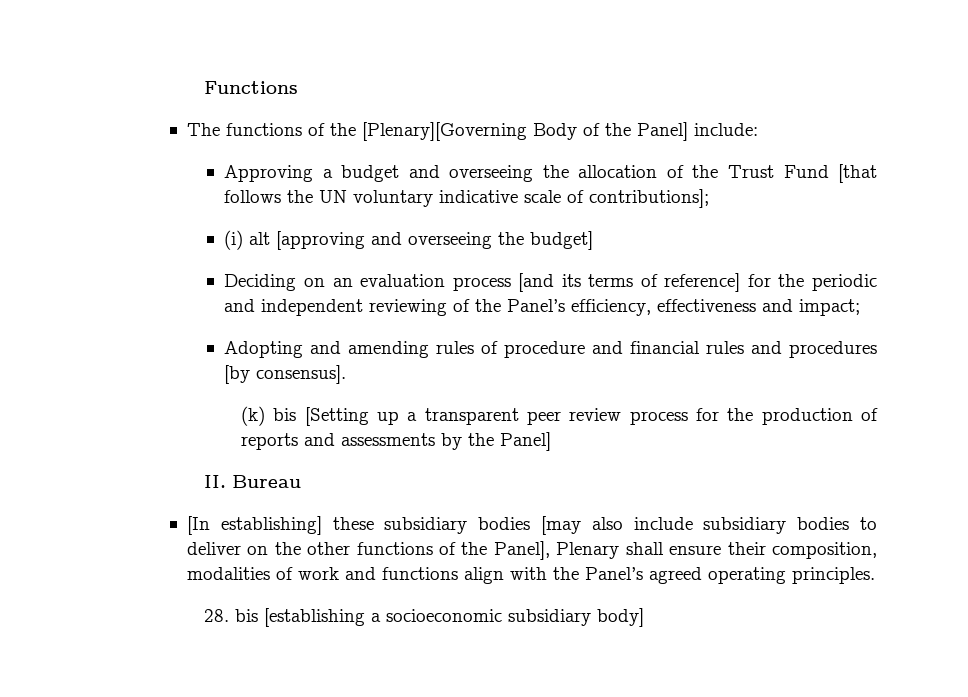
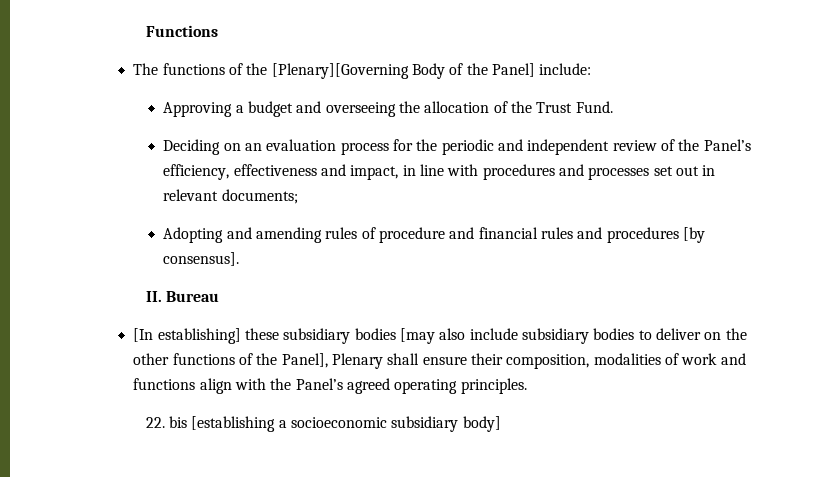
- Approving a budget and overseeing the allocation of the Trust Fund [that follows the UN voluntary indicative scale of contributions];
- (i) alt [approving and overseeing the budget]
+ Approving a budget and overseeing the allocation of the Trust Fund.
- Deciding on an evaluation process [and its terms of reference] for the periodic and independent reviewing of the Panel’s efficiency, effectiveness and impact;
+ Deciding on an evaluation process for the periodic and independent review of the Panel’s efficiency, effectiveness and impact, in line with procedures and processes set out in relevant documents;
- (k) bis [Setting up a transparent peer review process for the production of reports and assessments by the Panel]
- 28. bis [establishing a socioeconomic subsidiary body]
+ 22. bis [establishing a socioeconomic subsidiary body]

